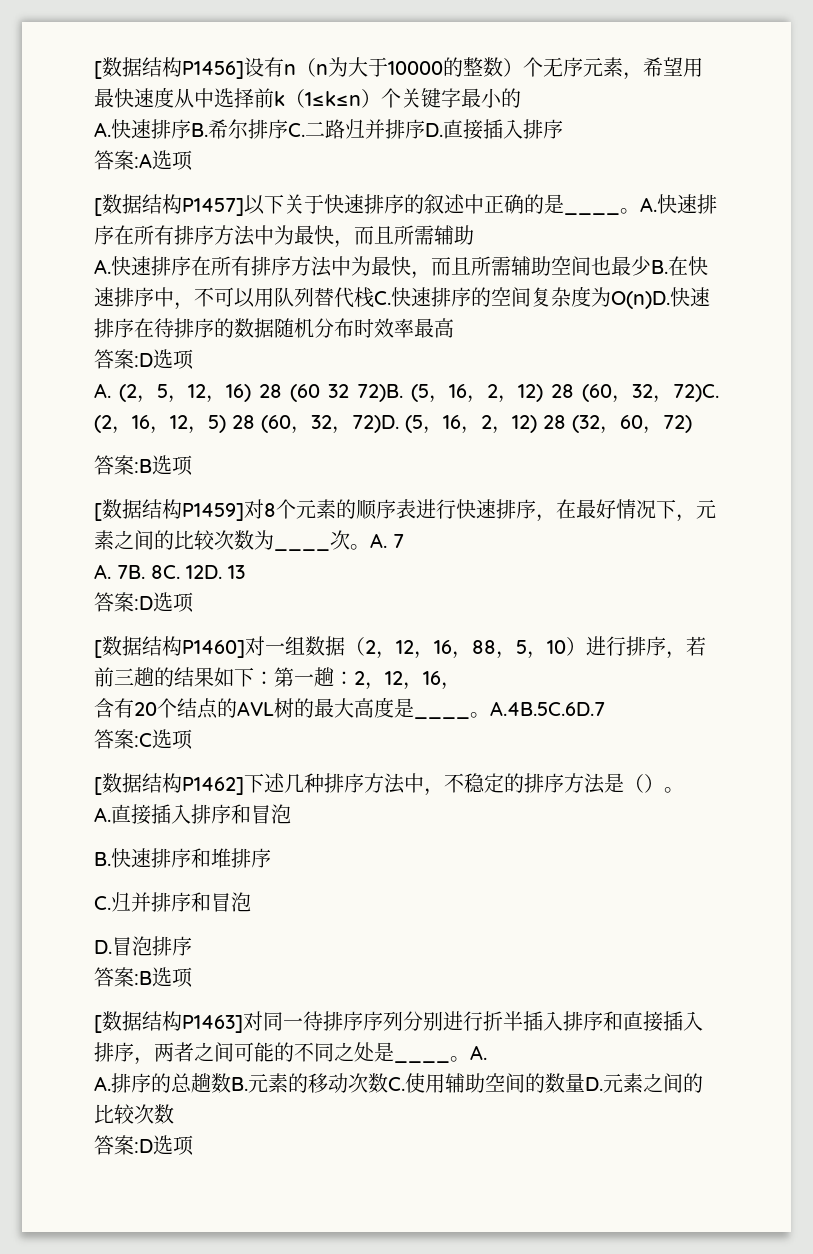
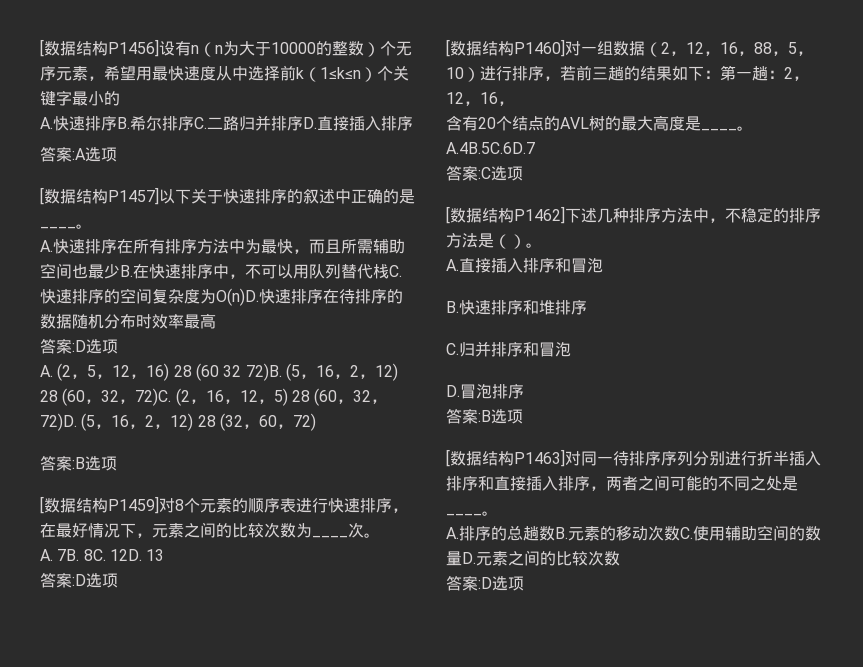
- [数据结构P1457]以下关于快速排序的叙述中正确的是____。A.快速排序在所有排序方法中为最快，而且所需辅助
+ [数据结构P1457]以下关于快速排序的叙述中正确的是____。
- A. 7
- [数据结构P1463]对同一待排序序列分别进行折半插入排序和直接插入排序，两者之间可能的不同之处是____。A.
+ [数据结构P1463]对同一待排序序列分别进行折半插入排序和直接插入排序，两者之间可能的不同之处是____。

